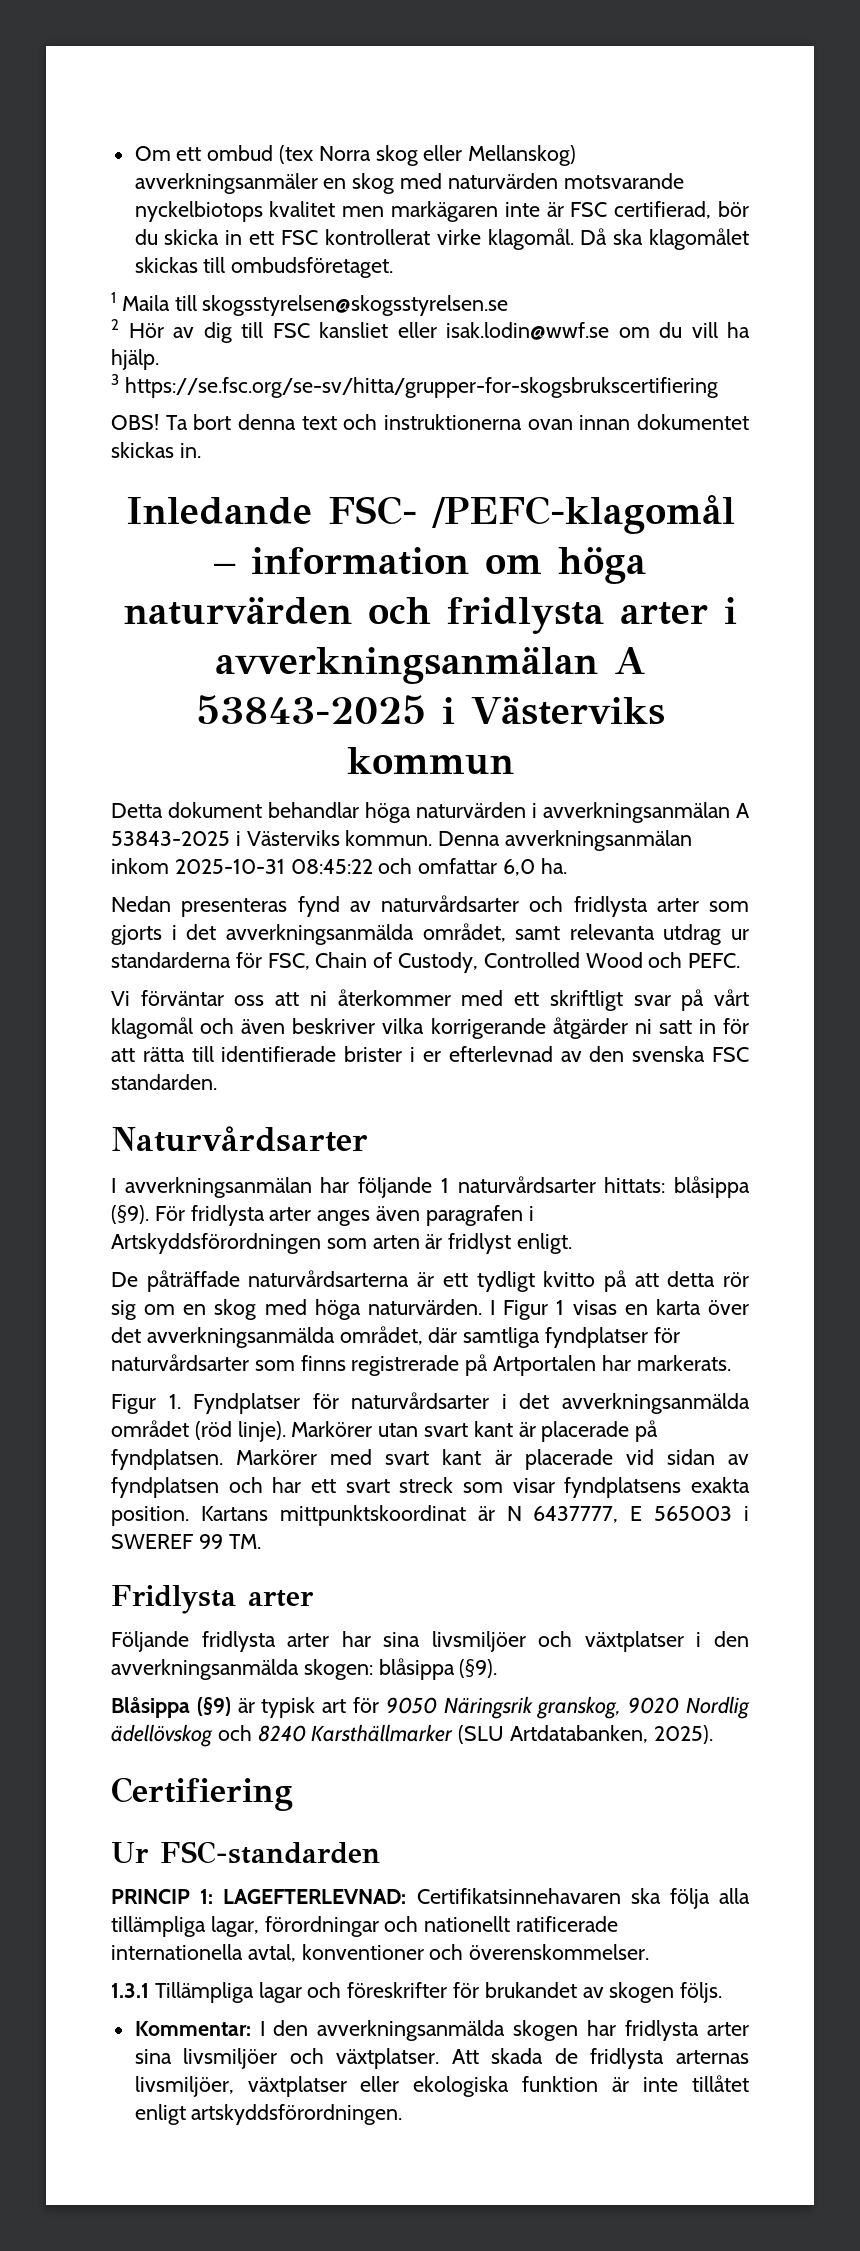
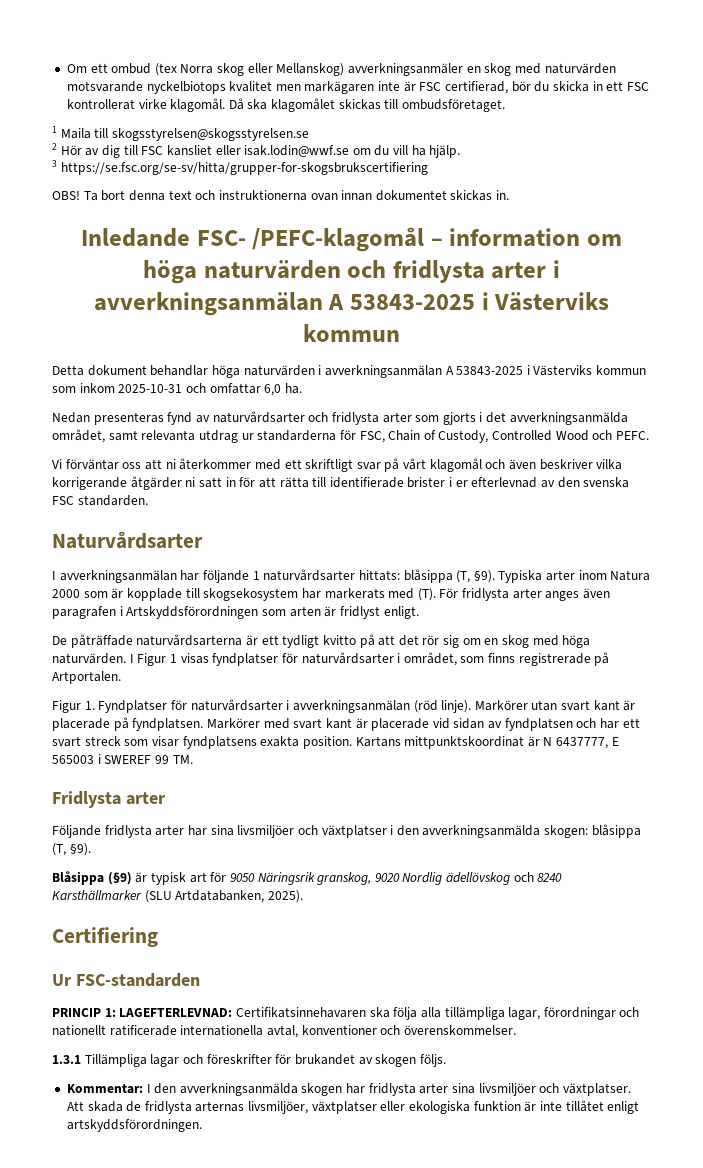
- Detta dokument behandlar höga naturvärden i avverkningsanmälan A 53843-2025 i Västerviks kommun. Denna avverkningsanmälan inkom 2025-10-31 08:45:22 och omfattar 6,0 ha.
+ Detta dokument behandlar höga naturvärden i avverkningsanmälan A 53843-2025 i Västerviks kommun som inkom 2025-10-31 och omfattar 6,0 ha.
- I avverkningsanmälan har följande 1 naturvårdsarter hittats: blåsippa (§9). För fridlysta arter anges även paragrafen i Artskyddsförordningen som arten är fridlyst enligt.
+ I avverkningsanmälan har följande 1 naturvårdsarter hittats: blåsippa (T, §9). Typiska arter inom Natura 2000 som är kopplade till skogsekosystem har markerats med (T). För fridlysta arter anges även paragrafen i Artskyddsförordningen som arten är fridlyst enligt.
- De påträffade naturvårdsarterna är ett tydligt kvitto på att detta rör sig om en skog med höga naturvärden.
+ De påträffade naturvårdsarterna är ett tydligt kvitto på att det rör sig om en skog med höga naturvärden.
- I Figur 1 visas en karta över det avverkningsanmälda området, där samtliga fyndplatser för naturvårdsarter som finns registrerade på Artportalen har markerats.
+ I Figur 1 visas fyndplatser för naturvårdsarter i området, som finns registrerade på Artportalen.
- Figur 1. Fyndplatser för naturvårdsarter i det avverkningsanmälda området (röd linje).
+ Figur 1. Fyndplatser för naturvårdsarter i avverkningsanmälan (röd linje).
- Följande fridlysta arter har sina livsmiljöer och växtplatser i den avverkningsanmälda skogen: blåsippa (§9).
+ Följande fridlysta arter har sina livsmiljöer och växtplatser i den avverkningsanmälda skogen: blåsippa (T, §9).

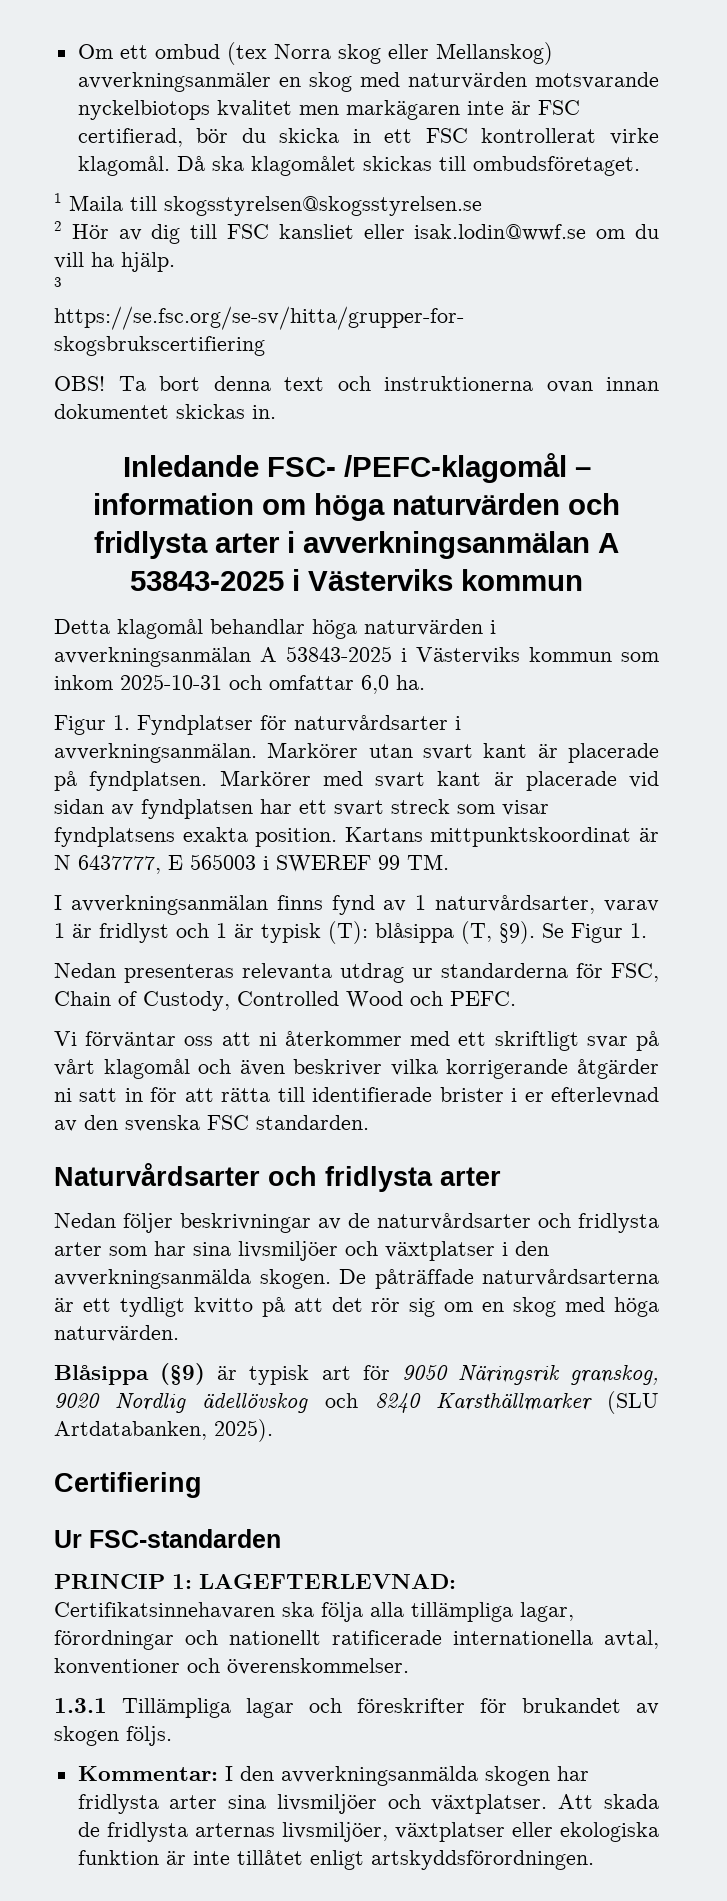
- Detta dokument behandlar höga naturvärden i avverkningsanmälan A 53843-2025 i Västerviks kommun som inkom 2025-10-31 och omfattar 6,0 ha.
+ Detta klagomål behandlar höga naturvärden i avverkningsanmälan A 53843-2025 i Västerviks kommun som inkom 2025-10-31 och omfattar 6,0 ha.
- Nedan presenteras fynd av naturvårdsarter och fridlysta arter som gjorts i det avverkningsanmälda området, samt relevanta utdrag ur standarderna för FSC, Chain of Custody, Controlled Wood och PEFC.
+ Figur 1. Fyndplatser för naturvårdsarter i avverkningsanmälan. Markörer utan svart kant är placerade på fyndplatsen. Markörer med svart kant är placerade vid sidan av fyndplatsen har ett svart streck som visar fyndplatsens exakta position. Kartans mittpunktskoordinat är N 6437777, E 565003 i SWEREF 99 TM.
+ I avverkningsanmälan finns fynd av 1 naturvårdsarter, varav 1 är fridlyst och 1 är typisk (T): blåsippa (T, §9). Se Figur 1.
+ Nedan presenteras relevanta utdrag ur standarderna för FSC, Chain of Custody, Controlled Wood och PEFC.
- Naturvårdsarter
- I avverkningsanmälan har följande 1 naturvårdsarter hittats: blåsippa (T, §9). Typiska arter inom Natura 2000 som är kopplade till skogsekosystem har markerats med (T). För fridlysta arter anges även paragrafen i Artskyddsförordningen som arten är fridlyst enligt.
- De påträffade naturvårdsarterna är ett tydligt kvitto på att det rör sig om en skog med höga naturvärden. I Figur 1 visas fyndplatser för naturvårdsarter i området, som finns registrerade på Artportalen.
- Figur 1. Fyndplatser för naturvårdsarter i avverkningsanmälan (röd linje). Markörer utan svart kant är placerade på fyndplatsen. Markörer med svart kant är placerade vid sidan av fyndplatsen och har ett svart streck som visar fyndplatsens exakta position. Kartans mittpunktskoordinat är N 6437777, E 565003 i SWEREF 99 TM.
- Fridlysta arter
- Följande fridlysta arter har sina livsmiljöer och växtplatser i den avverkningsanmälda skogen: blåsippa (T, §9).
+ Naturvårdsarter och fridlysta arter
+ Nedan följer beskrivningar av de naturvårdsarter och fridlysta arter som har sina livsmiljöer och växtplatser i den avverkningsanmälda skogen. De påträffade naturvårdsarterna är ett tydligt kvitto på att det rör sig om en skog med höga naturvärden.

